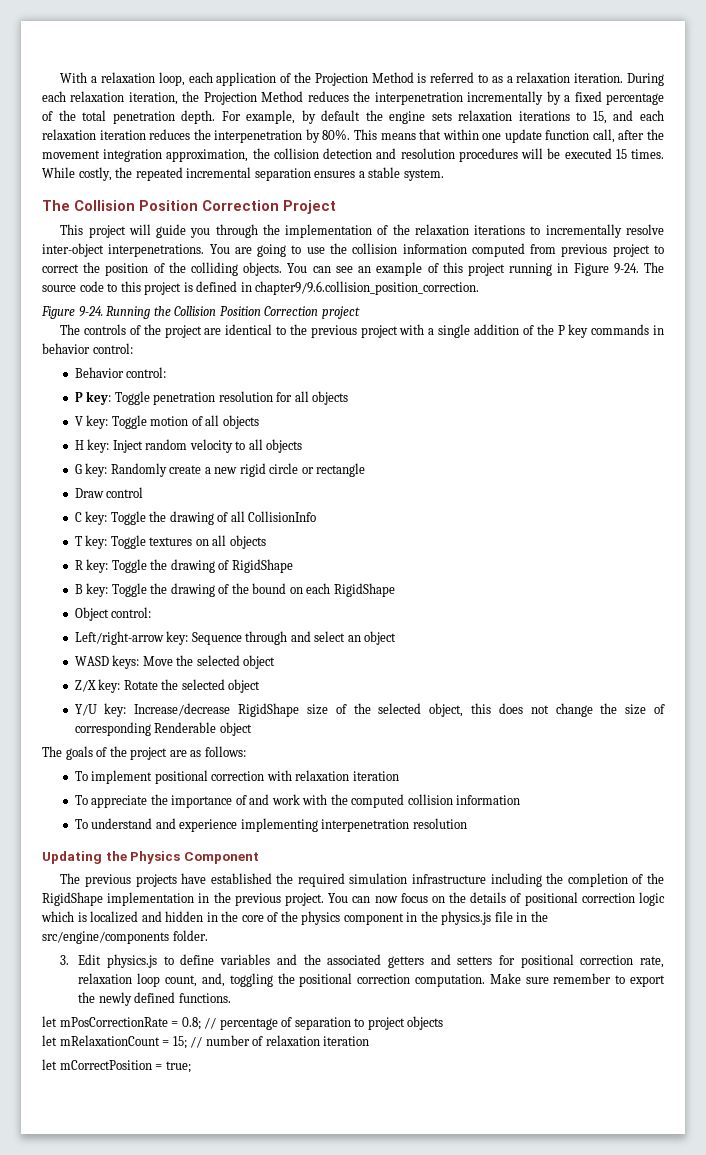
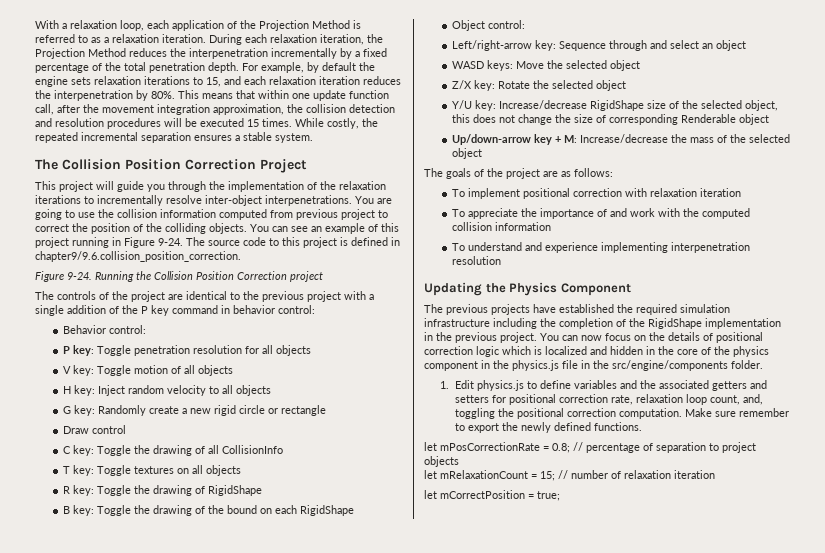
- The controls of the project are identical to the previous project with a single addition of the P key commands in behavior control:
+ The controls of the project are identical to the previous project with a single addition of the P key command in behavior control:
+ Up/down-arrow key + M: Increase/decrease the mass of the selected object
- 3. Edit physics.js to define variables and the associated getters and setters for positional correction rate, relaxation loop count, and, toggling the positional correction computation.
+ 1. Edit physics.js to define variables and the associated getters and setters for positional correction rate, relaxation loop count, and, toggling the positional correction computation.

